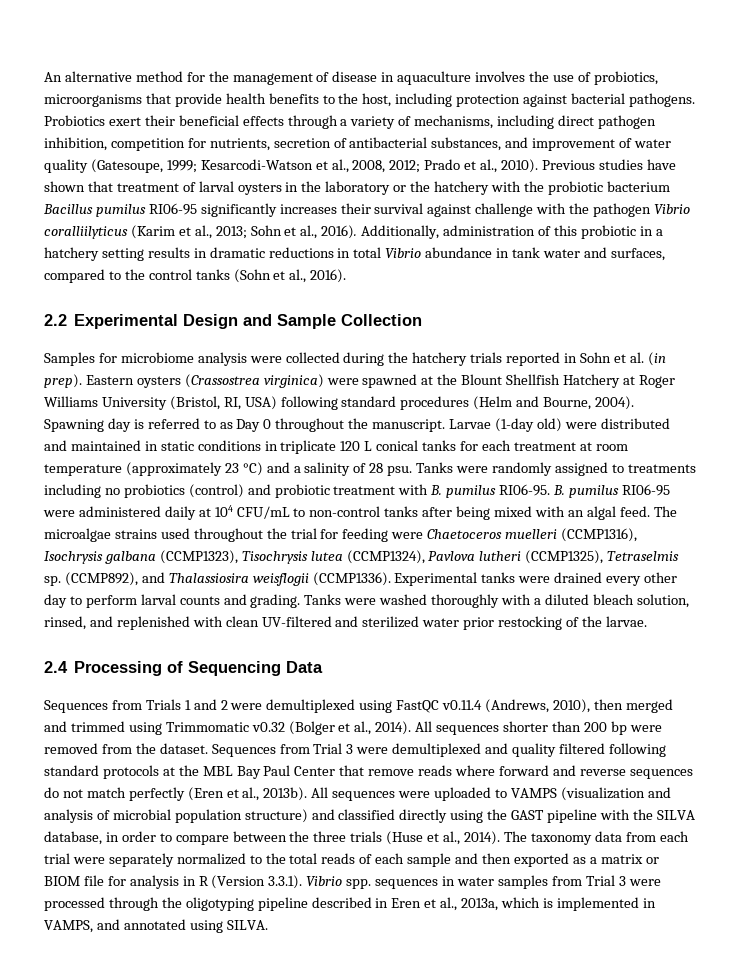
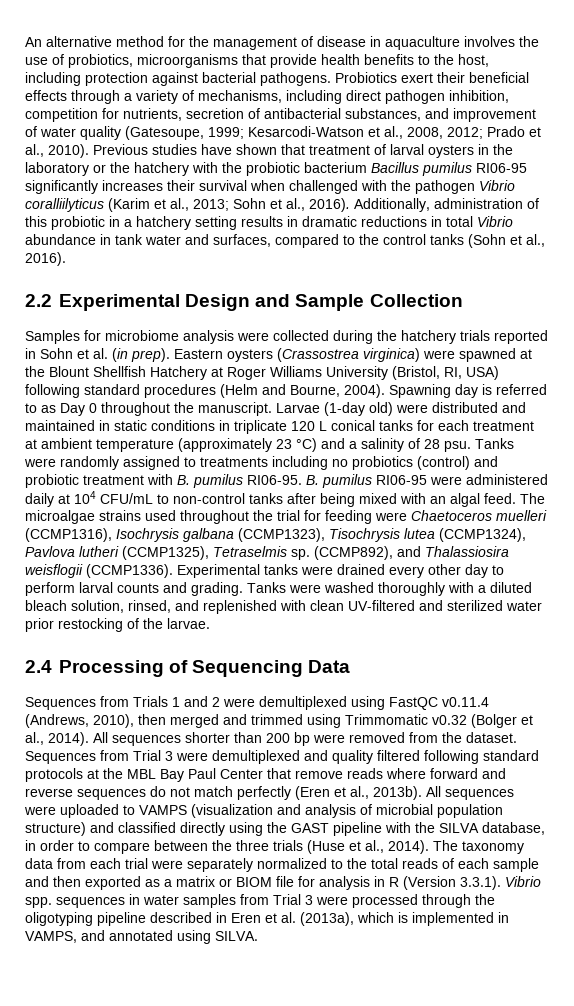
- Previous studies have shown that treatment of larval oysters in the laboratory or the hatchery with the probiotic bacterium Bacillus pumilus RI06-95 significantly increases their survival against challenge with the pathogen Vibrio coralliilyticus (Karim et al., 2013; Sohn et al., 2016).
+ Previous studies have shown that treatment of larval oysters in the laboratory or the hatchery with the probiotic bacterium Bacillus pumilus RI06-95 significantly increases their survival when challenged with the pathogen Vibrio coralliilyticus (Karim et al., 2013; Sohn et al., 2016).
- Larvae (1-day old) were distributed and maintained in static conditions in triplicate 120 L conical tanks for each treatment at room temperature (approximately 23 °C) and a salinity of 28 psu.
+ Larvae (1-day old) were distributed and maintained in static conditions in triplicate 120 L conical tanks for each treatment at ambient temperature (approximately 23 °C) and a salinity of 28 psu.
- The taxonomy data from each trial were separately normalized to the total reads of each sample and then exported as a matrix or BIOM file for analysis in R (Version 3.3.1). Vibrio spp. sequences in water samples from Trial 3 were processed through the oligotyping pipeline described in Eren et al., 2013a, which is implemented in VAMPS, and annotated using SILVA.
+ The taxonomy data from each trial were separately normalized to the total reads of each sample and then exported as a matrix or BIOM file for analysis in R (Version 3.3.1). Vibrio spp. sequences in water samples from Trial 3 were processed through the oligotyping pipeline described in Eren et al. (2013a), which is implemented in VAMPS, and annotated using SILVA.

